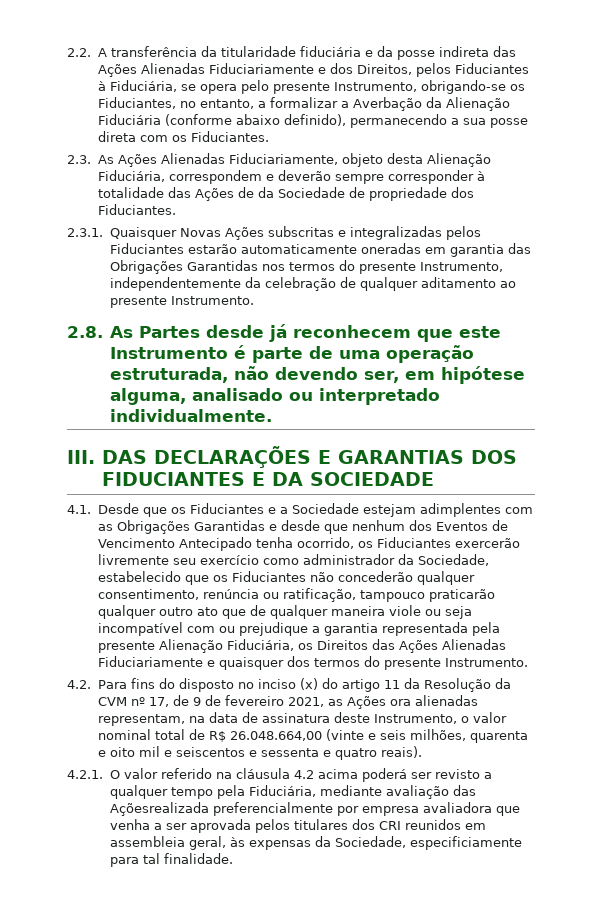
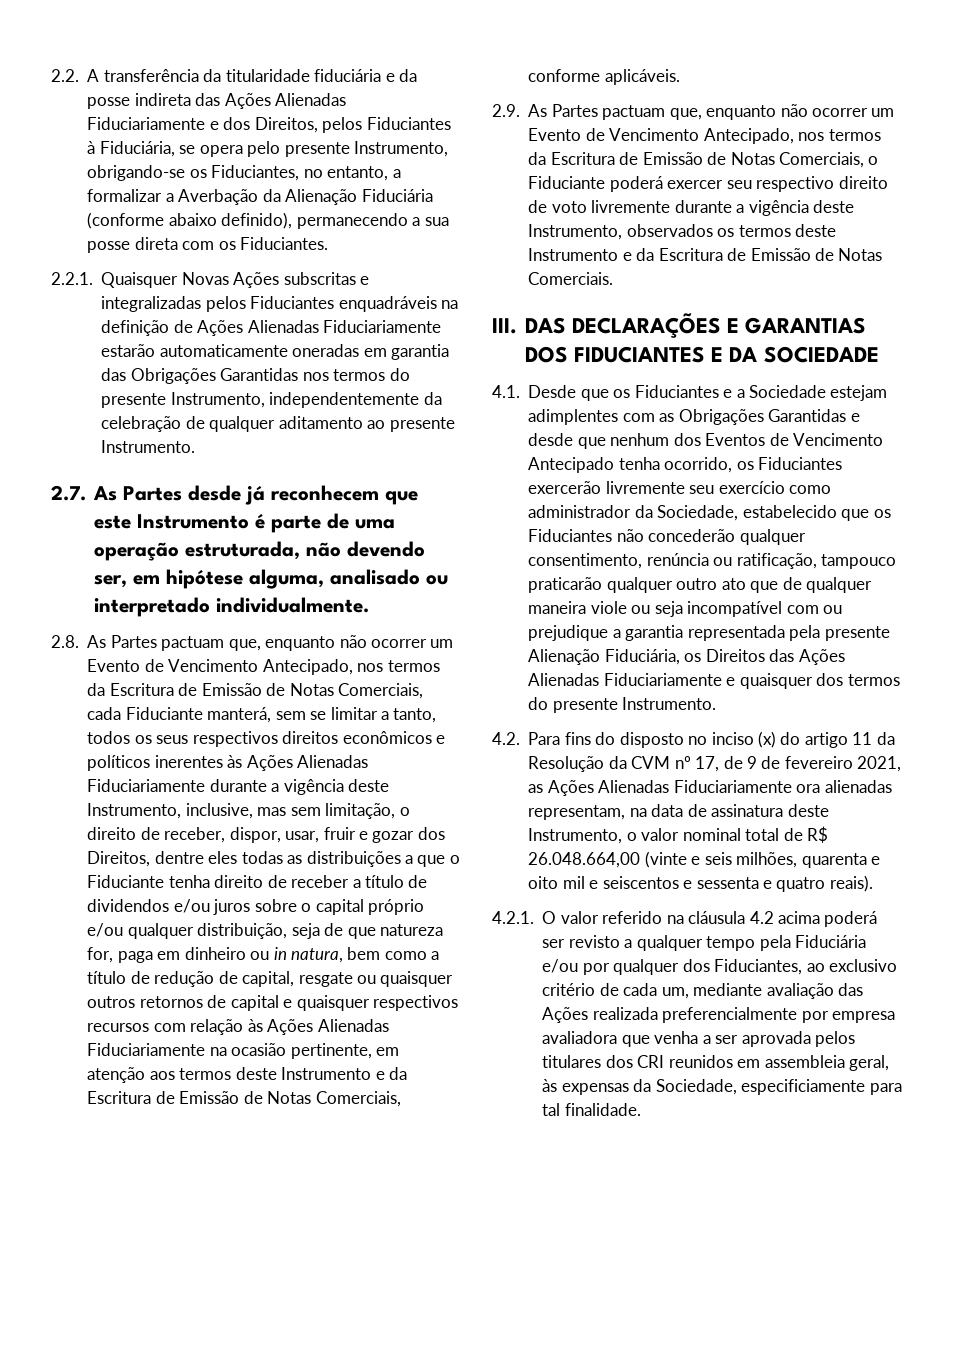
- 2.3. As Ações Alienadas Fiduciariamente, objeto desta Alienação Fiduciária, correspondem e deverão sempre corresponder à totalidade das Ações de da Sociedade de propriedade dos Fiduciantes.
- 2.3.1. Quaisquer Novas Ações subscritas e integralizadas pelos Fiduciantes estarão automaticamente oneradas em garantia das Obrigações Garantidas nos termos do presente Instrumento, independentemente da celebração de qualquer aditamento ao presente Instrumento.
+ 2.2.1. Quaisquer Novas Ações subscritas e integralizadas pelos Fiduciantes enquadráveis na definição de Ações Alienadas Fiduciariamente estarão automaticamente oneradas em garantia das Obrigações Garantidas nos termos do presente Instrumento, independentemente da celebração de qualquer aditamento ao presente Instrumento.
- 2.8. As Partes desde já reconhecem que este Instrumento é parte de uma operação estruturada, não devendo ser, em hipótese alguma, analisado ou interpretado individualmente.
+ 2.7. As Partes desde já reconhecem que este Instrumento é parte de uma operação estruturada, não devendo ser, em hipótese alguma, analisado ou interpretado individualmente.
+ 2.8. As Partes pactuam que, enquanto não ocorrer um Evento de Vencimento Antecipado, nos termos da Escritura de Emissão de Notas Comerciais, cada Fiduciante manterá, sem se limitar a tanto, todos os seus respectivos direitos econômicos e políticos inerentes às Ações Alienadas Fiduciariamente durante a vigência deste Instrumento, inclusive, mas sem limitação, o direito de receber, dispor, usar, fruir e gozar dos Direitos, dentre eles todas as distribuições a que o Fiduciante tenha direito de receber a título de dividendos e/ou juros sobre o capital próprio e/ou qualquer distribuição, seja de que natureza for, paga em dinheiro ou in natura, bem como a título de redução de capital, resgate ou quaisquer outros retornos de capital e quaisquer respectivos recursos com relação às Ações Alienadas Fiduciariamente na ocasião pertinente, em atenção aos termos deste Instrumento e da Escritura de Emissão de Notas Comerciais, conforme aplicáveis.
+ 2.9. As Partes pactuam que, enquanto não ocorrer um Evento de Vencimento Antecipado, nos termos da Escritura de Emissão de Notas Comerciais, o Fiduciante poderá exercer seu respectivo direito de voto livremente durante a vigência deste Instrumento, observados os termos deste Instrumento e da Escritura de Emissão de Notas Comerciais.
- 4.2. Para fins do disposto no inciso (x) do artigo 11 da Resolução da CVM nº 17, de 9 de fevereiro 2021, as Ações ora alienadas representam, na data de assinatura deste Instrumento, o valor nominal total de R$ 26.048.664,00 (vinte e seis milhões, quarenta e oito mil e seiscentos e sessenta e quatro reais).
+ 4.2. Para fins do disposto no inciso (x) do artigo 11 da Resolução da CVM nº 17, de 9 de fevereiro 2021, as Ações Alienadas Fiduciariamente ora alienadas representam, na data de assinatura deste Instrumento, o valor nominal total de R$ 26.048.664,00 (vinte e seis milhões, quarenta e oito mil e seiscentos e sessenta e quatro reais).
- 4.2.1. O valor referido na cláusula 4.2 acima poderá ser revisto a qualquer tempo pela Fiduciária, mediante avaliação das Açõesrealizada preferencialmente por empresa avaliadora que venha a ser aprovada pelos titulares dos CRI reunidos em assembleia geral, às expensas da Sociedade, especificiamente para tal finalidade.
+ 4.2.1. O valor referido na cláusula 4.2 acima poderá ser revisto a qualquer tempo pela Fiduciária e/ou por qualquer dos Fiduciantes, ao exclusivo critério de cada um, mediante avaliação das Ações realizada preferencialmente por empresa avaliadora que venha a ser aprovada pelos titulares dos CRI reunidos em assembleia geral, às expensas da Sociedade, especificiamente para tal finalidade.

